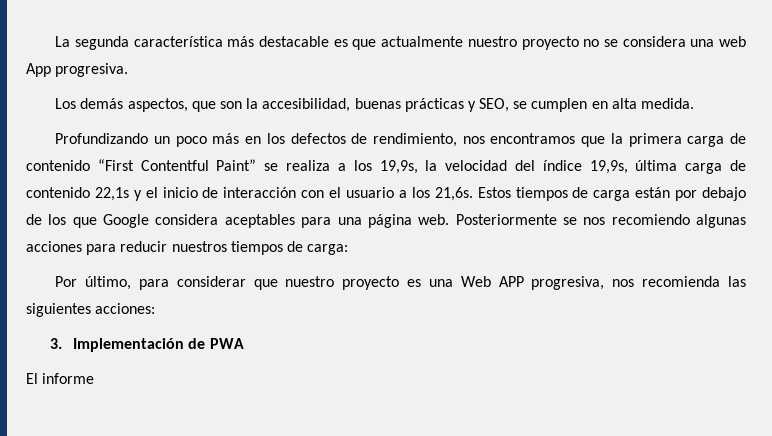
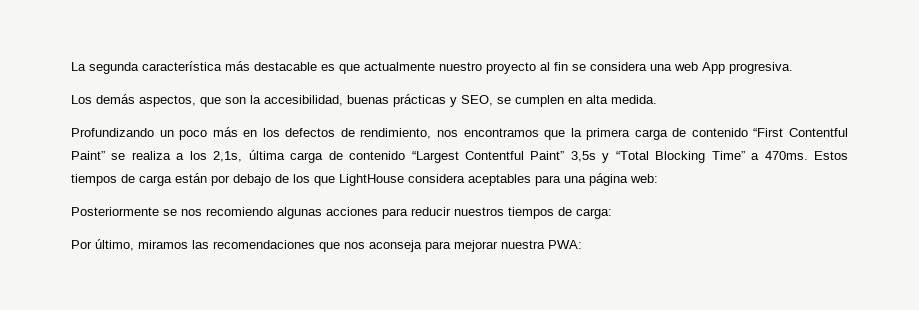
- La segunda característica más destacable es que actualmente nuestro proyecto no se considera una web App progresiva.
+ La segunda característica más destacable es que actualmente nuestro proyecto al fin se considera una web App progresiva.
- Profundizando un poco más en los defectos de rendimiento, nos encontramos que la primera carga de contenido “First Contentful Paint” se realiza a los 19,9s, la velocidad del índice 19,9s, última carga de contenido 22,1s y el inicio de interacción con el usuario a los 21,6s.
+ Profundizando un poco más en los defectos de rendimiento, nos encontramos que la primera carga de contenido “First Contentful Paint” se realiza a los 2,1s, última carga de contenido “Largest Contentful Paint” 3,5s y “Total Blocking Time” a 470ms.
- Estos tiempos de carga están por debajo de los que Google considera aceptables para una página web. Posteriormente se nos recomiendo algunas acciones para reducir nuestros tiempos de carga:
+ Estos tiempos de carga están por debajo de los que LightHouse considera aceptables para una página web:
+ Posteriormente se nos recomiendo algunas acciones para reducir nuestros tiempos de carga:
- Por último, para considerar que nuestro proyecto es una Web APP progresiva, nos recomienda las siguientes acciones:
- 3. Implementación de PWA
- El informe
+ Por último, miramos las recomendaciones que nos aconseja para mejorar nuestra PWA:

